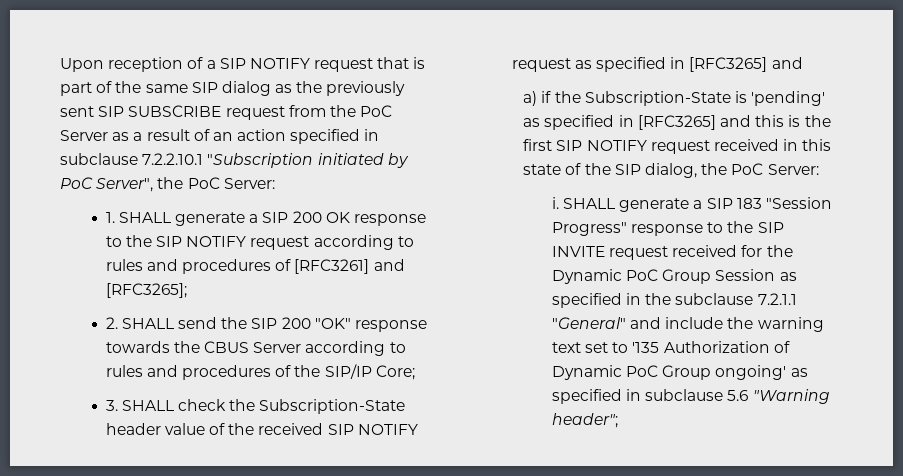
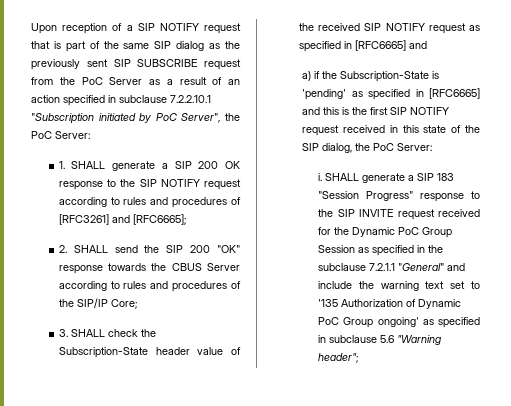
- 1. SHALL generate a SIP 200 OK response to the SIP NOTIFY request according to rules and procedures of [RFC3261] and [RFC3265];
+ 1. SHALL generate a SIP 200 OK response to the SIP NOTIFY request according to rules and procedures of [RFC3261] and [RFC6665];
- 3. SHALL check the Subscription-State header value of the received SIP NOTIFY request as specified in [RFC3265] and
+ 3. SHALL check the Subscription-State header value of the received SIP NOTIFY request as specified in [RFC6665] and
- a) if the Subscription-State is 'pending' as specified in [RFC3265] and this is the first SIP NOTIFY request received in this state of the SIP dialog, the PoC Server:
+ a) if the Subscription-State is 'pending' as specified in [RFC6665] and this is the first SIP NOTIFY request received in this state of the SIP dialog, the PoC Server:

